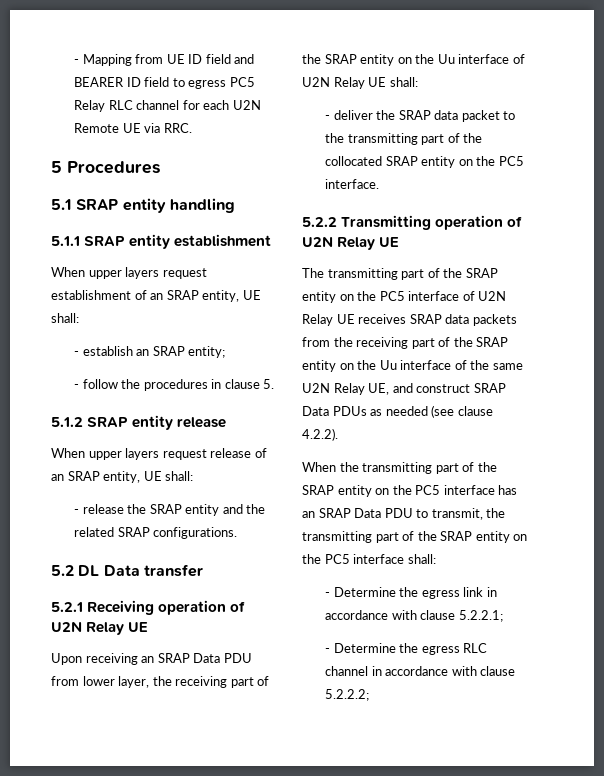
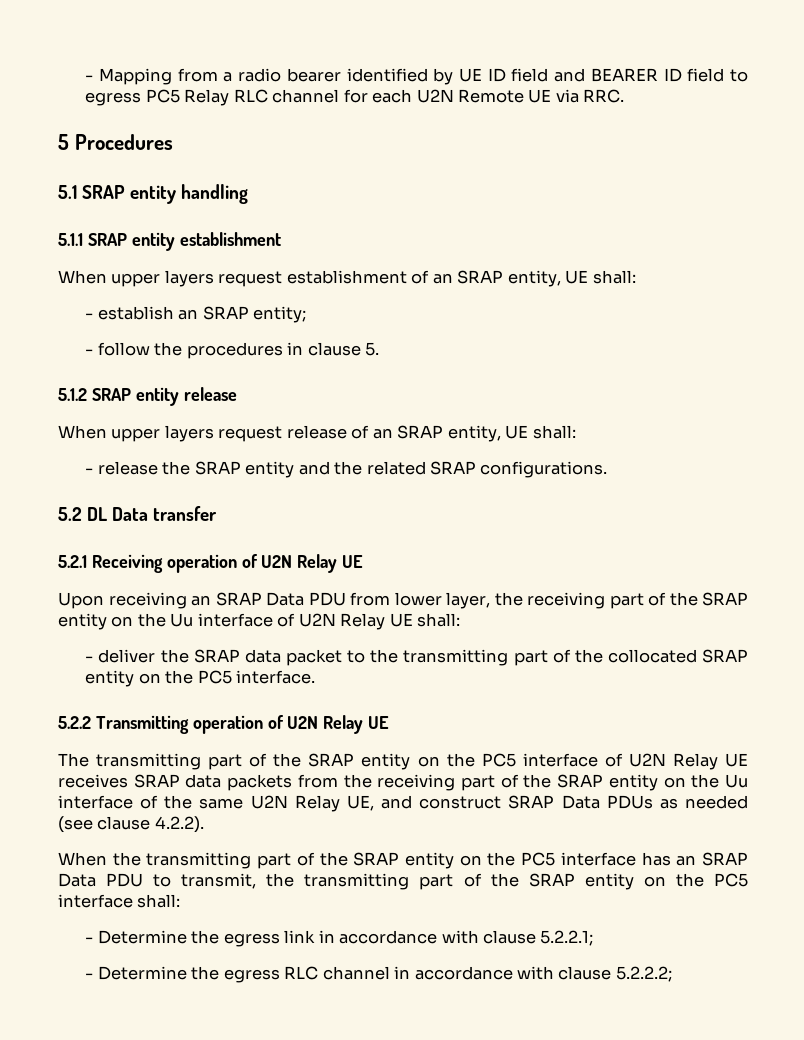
- - Mapping from UE ID field and BEARER ID field to egress PC5 Relay RLC channel for each U2N Remote UE via RRC.
+ - Mapping from a radio bearer identified by UE ID field and BEARER ID field to egress PC5 Relay RLC channel for each U2N Remote UE via RRC.

